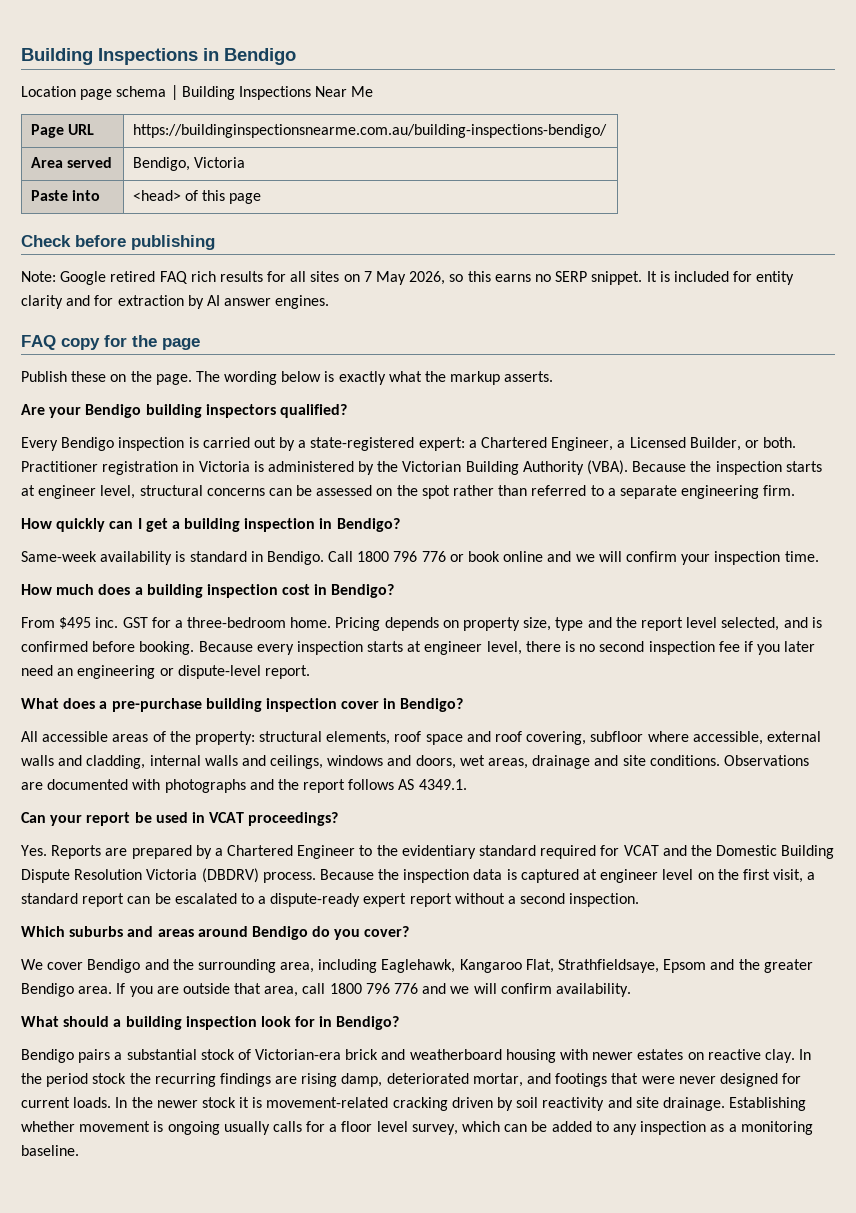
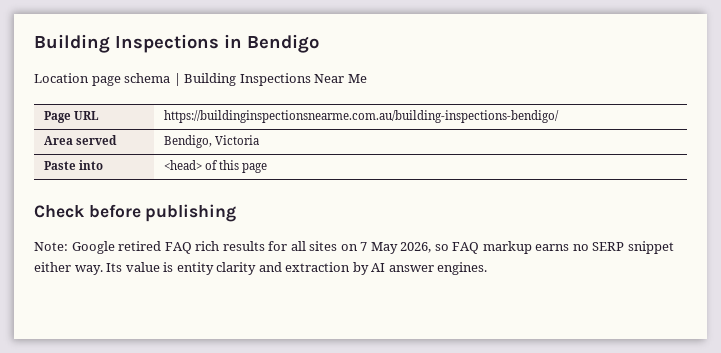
- Note: Google retired FAQ rich results for all sites on 7 May 2026, so this earns no SERP snippet. It is included for entity clarity and for extraction by AI answer engines.
+ Note: Google retired FAQ rich results for all sites on 7 May 2026, so FAQ markup earns no SERP snippet either way. Its value is entity clarity and extraction by AI answer engines.
- FAQ copy for the page
- Publish these on the page. The wording below is exactly what the markup asserts.
- Are your Bendigo building inspectors qualified?
- Every Bendigo inspection is carried out by a state-registered expert: a Chartered Engineer, a Licensed Builder, or both. Practitioner registration in Victoria is administered by the Victorian Building Authority (VBA). Because the inspection starts at engineer level, structural concerns can be assessed on the spot rather than referred to a separate engineering firm.
- How quickly can I get a building inspection in Bendigo?
- Same-week availability is standard in Bendigo. Call 1800 796 776 or book online and we will confirm your inspection time.
- How much does a building inspection cost in Bendigo?
- From $495 inc. GST for a three-bedroom home. Pricing depends on property size, type and the report level selected, and is confirmed before booking. Because every inspection starts at engineer level, there is no second inspection fee if you later need an engineering or dispute-level report.
- What does a pre-purchase building inspection cover in Bendigo?
- All accessible areas of the property: structural elements, roof space and roof covering, subfloor where accessible, external walls and cladding, internal walls and ceilings, windows and doors, wet areas, drainage and site conditions. Observations are documented with photographs and the report follows AS 4349.1.
- Can your report be used in VCAT proceedings?
- Yes. Reports are prepared by a Chartered Engineer to the evidentiary standard required for VCAT and the Domestic Building Dispute Resolution Victoria (DBDRV) process. Because the inspection data is captured at engineer level on the first visit, a standard report can be escalated to a dispute-ready expert report without a second inspection.
- Which suburbs and areas around Bendigo do you cover?
- We cover Bendigo and the surrounding area, including Eaglehawk, Kangaroo Flat, Strathfieldsaye, Epsom and the greater Bendigo area. If you are outside that area, call 1800 796 776 and we will confirm availability.
- What should a building inspection look for in Bendigo?
- Bendigo pairs a substantial stock of Victorian-era brick and weatherboard housing with newer estates on reactive clay. In the period stock the recurring findings are rising damp, deteriorated mortar, and footings that were never designed for current loads. In the newer stock it is movement-related cracking driven by soil reactivity and site drainage. Establishing whether movement is ongoing usually calls for a floor level survey, which can be added to any inspection as a monitoring baseline.

